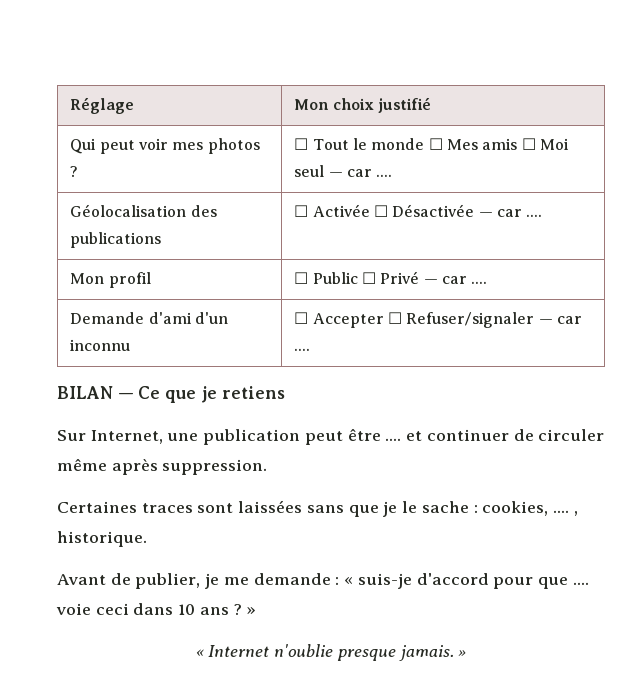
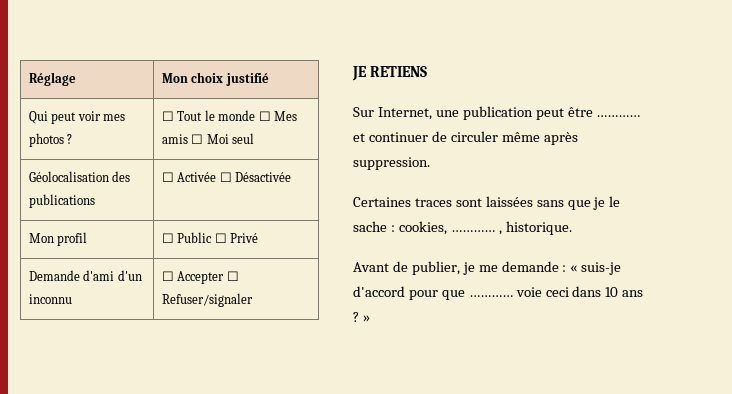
- Qui peut voir mes photos ? | ☐ Tout le monde ☐ Mes amis ☐ Moi seul — car ....
+ Qui peut voir mes photos ? | ☐ Tout le monde ☐ Mes amis ☐ Moi seul
- Géolocalisation des publications | ☐ Activée ☐ Désactivée — car ....
+ Géolocalisation des publications | ☐ Activée ☐ Désactivée
- Mon profil | ☐ Public ☐ Privé — car ....
+ Mon profil | ☐ Public ☐ Privé
- Demande d'ami d'un inconnu | ☐ Accepter ☐ Refuser/signaler — car ....
- BILAN — Ce que je retiens
+ Demande d'ami d'un inconnu | ☐ Accepter ☐ Refuser/signaler
+ JE RETIENS
- Sur Internet, une publication peut être .... et continuer de circuler même après suppression.
+ Sur Internet, une publication peut être ………… et continuer de circuler même après suppression.
- Certaines traces sont laissées sans que je le sache : cookies, .... , historique.
+ Certaines traces sont laissées sans que je le sache : cookies, ………… , historique.
- Avant de publier, je me demande : « suis-je d'accord pour que .... voie ceci dans 10 ans ? »
+ Avant de publier, je me demande : « suis-je d'accord pour que ………… voie ceci dans 10 ans ? »
- « Internet n'oublie presque jamais. »

